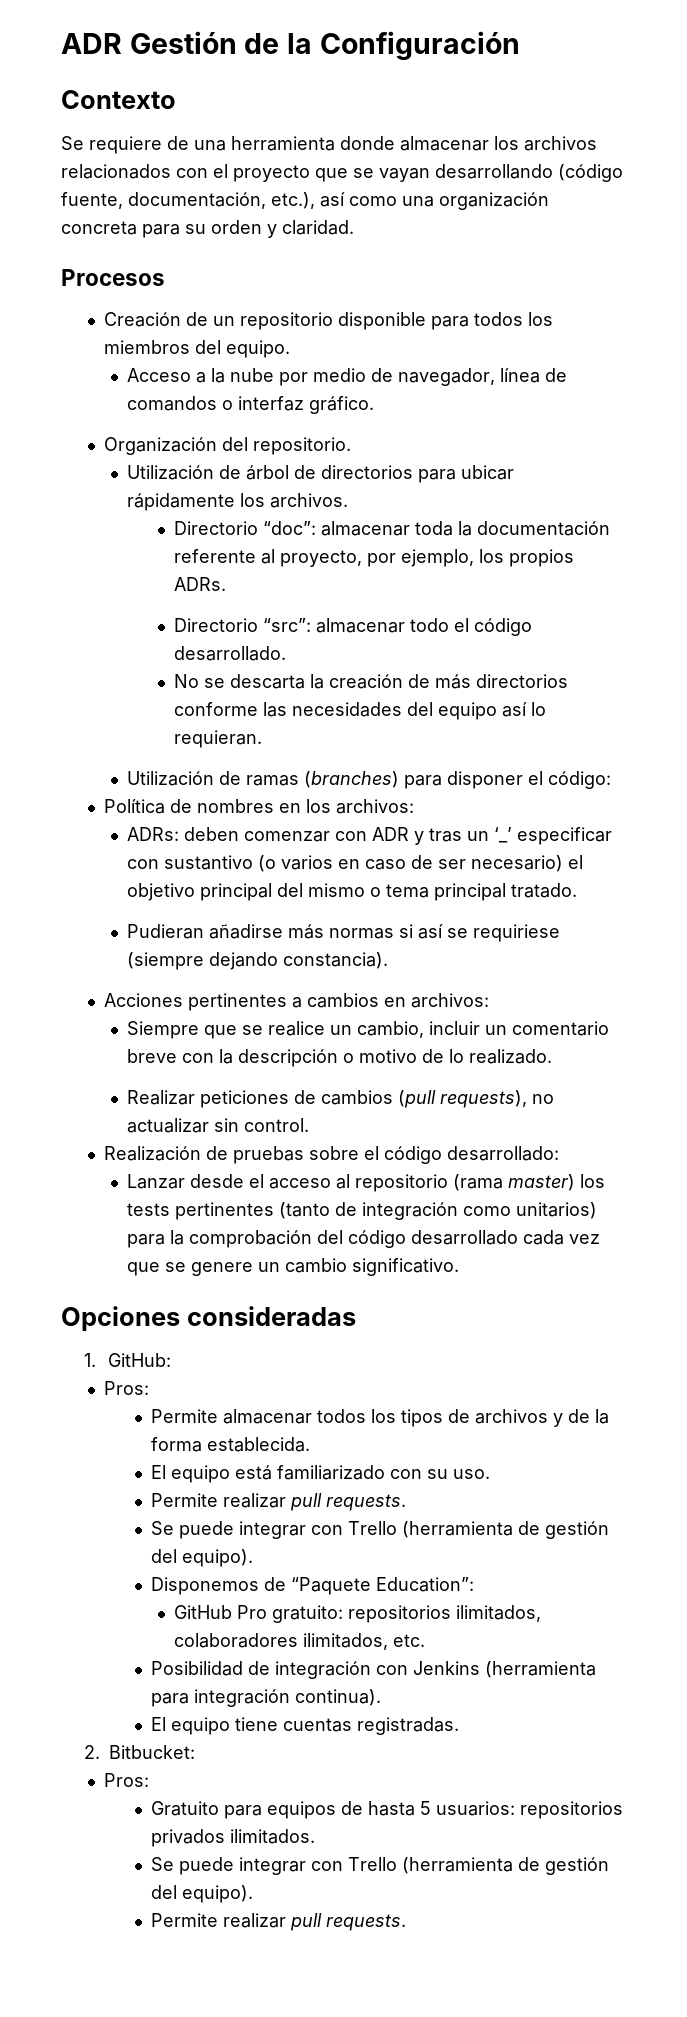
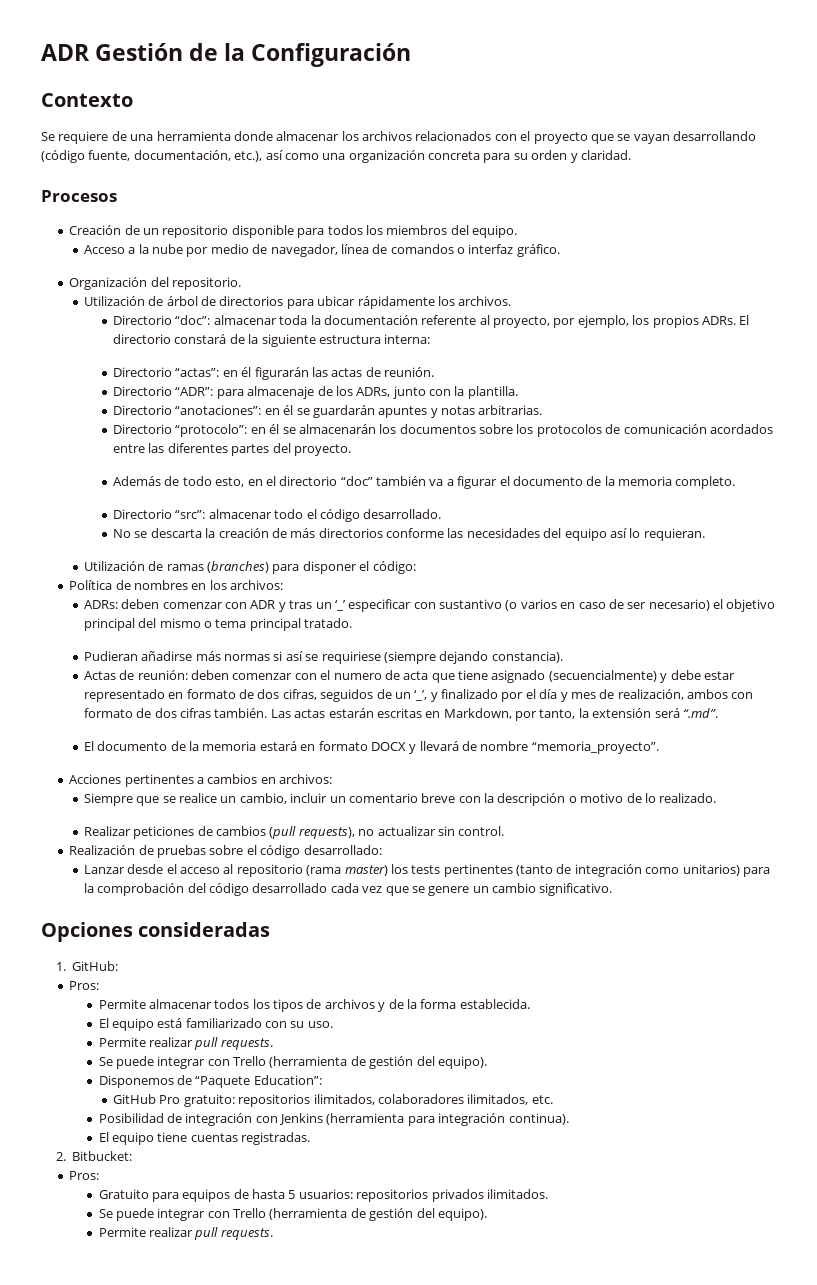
+ El directorio constará de la siguiente estructura interna:
+ Directorio “actas”: en él figurarán las actas de reunión.
+ Directorio “ADR”: para almacenaje de los ADRs, junto con la plantilla.
+ Directorio “anotaciones”: en él se guardarán apuntes y notas arbitrarias.
+ Directorio “protocolo”: en él se almacenarán los documentos sobre los protocolos de comunicación acordados entre las diferentes partes del proyecto.
+ Además de todo esto, en el directorio “doc” también va a figurar el documento de la memoria completo.
+ Actas de reunión: deben comenzar con el numero de acta que tiene asignado (secuencialmente) y debe estar representado en formato de dos cifras, seguidos de un ‘_’, y finalizado por el día y mes de realización, ambos con formato de dos cifras también. Las actas estarán escritas en Markdown, por tanto, la extensión será “.md”.
+ El documento de la memoria estará en formato DOCX y llevará de nombre “memoria_proyecto”.

